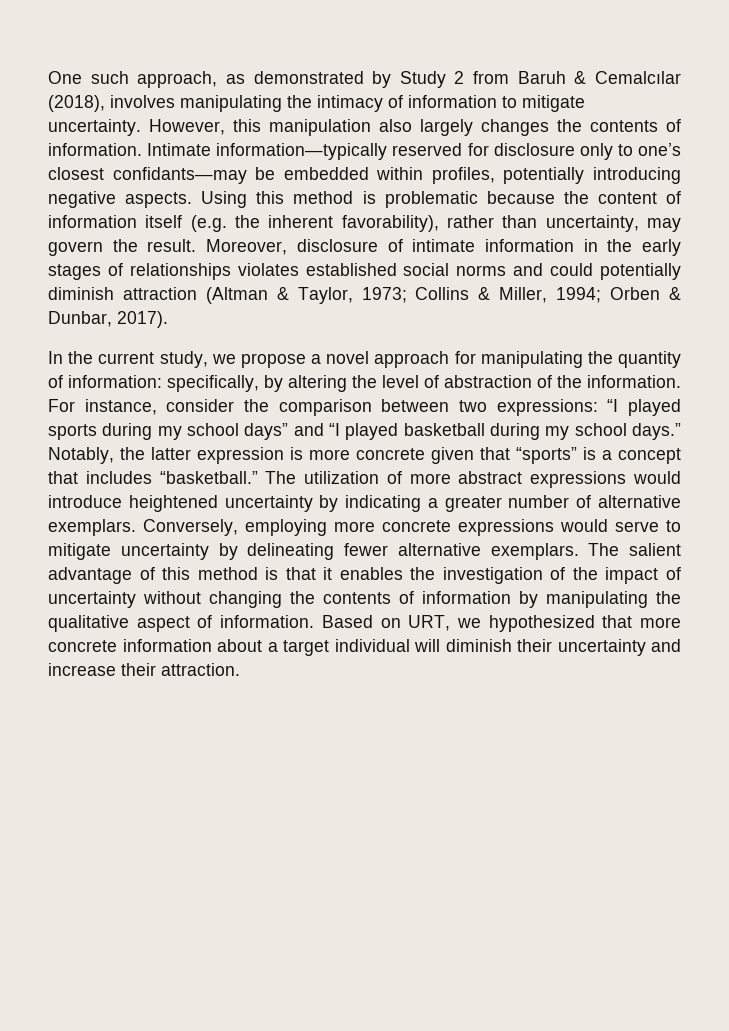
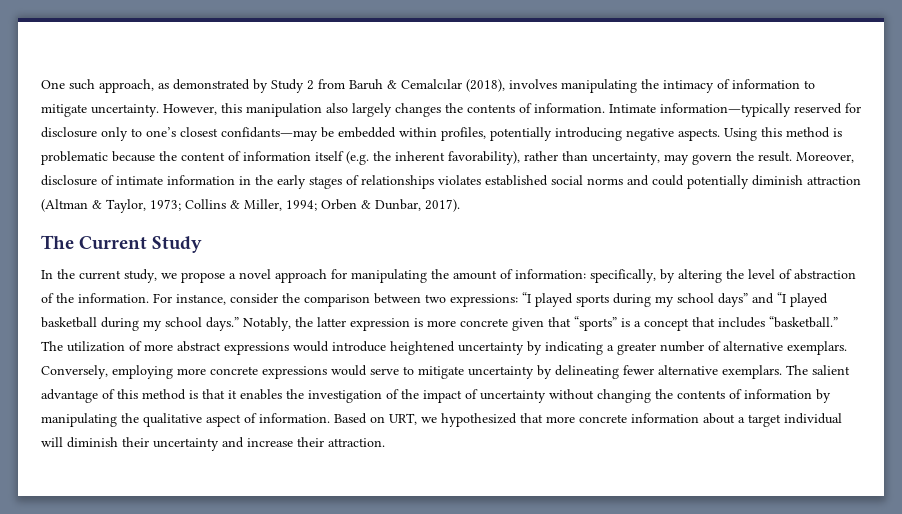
+ The Current Study
- In the current study, we propose a novel approach for manipulating the quantity of information: specifically, by altering the level of abstraction of the information.
+ In the current study, we propose a novel approach for manipulating the amount of information: specifically, by altering the level of abstraction of the information.

